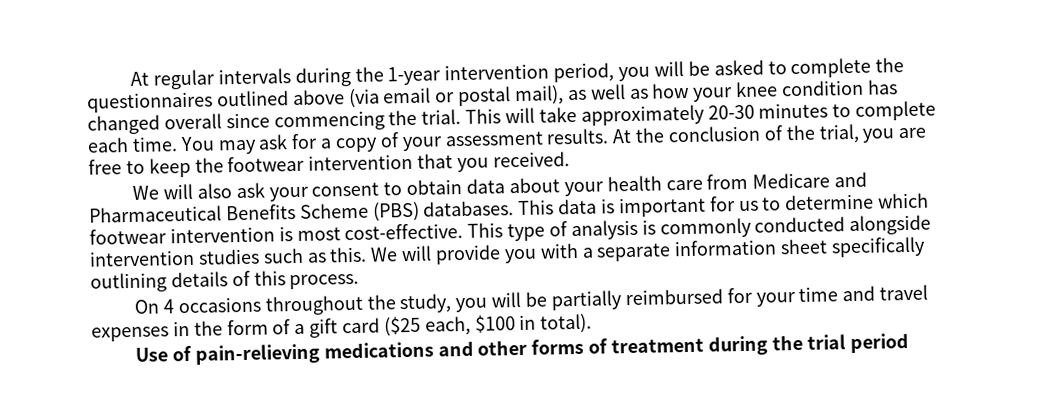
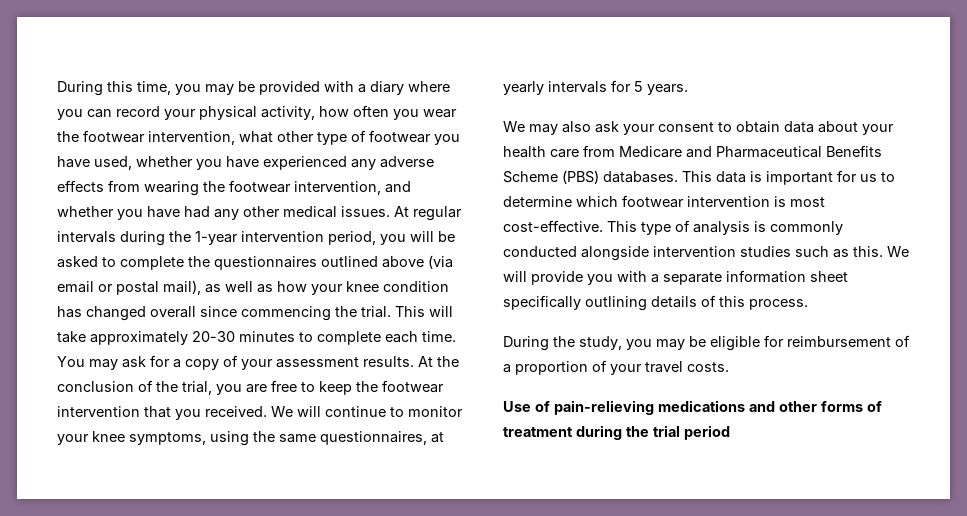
+ During this time, you may be provided with a diary where you can record your physical activity, how often you wear the footwear intervention, what other type of footwear you have used, whether you have experienced any adverse effects from wearing the footwear intervention, and whether you have had any other medical issues.
- At the conclusion of the trial, you are free to keep the footwear intervention that you received.
- We will also ask your consent to obtain data about your health care from Medicare and Pharmaceutical Benefits Scheme (PBS) databases.
+ At the conclusion of the trial, you are free to keep the footwear intervention that you received. We will continue to monitor your knee symptoms, using the same questionnaires, at yearly intervals for 5 years.
+ We may also ask your consent to obtain data about your health care from Medicare and Pharmaceutical Benefits Scheme (PBS) databases.
- On 4 occasions throughout the study, you will be partially reimbursed for your time and travel expenses in the form of a gift card ($25 each, $100 in total).
+ During the study, you may be eligible for reimbursement of a proportion of your travel costs.

